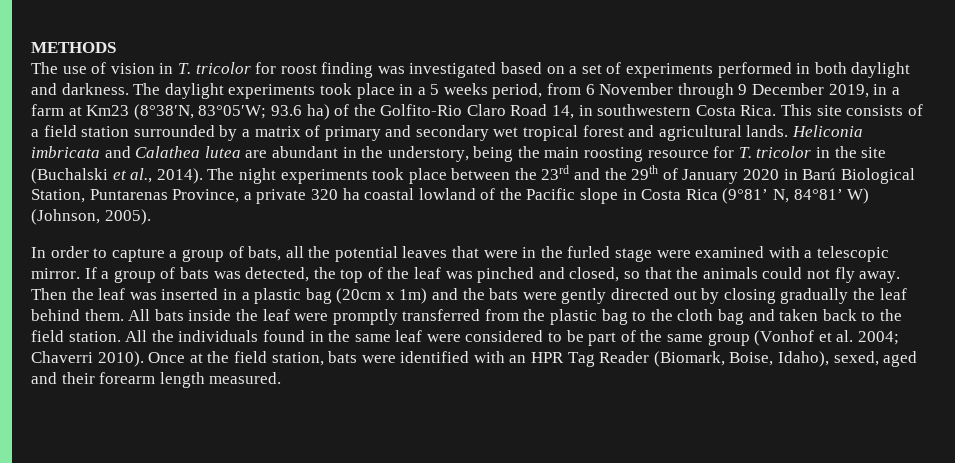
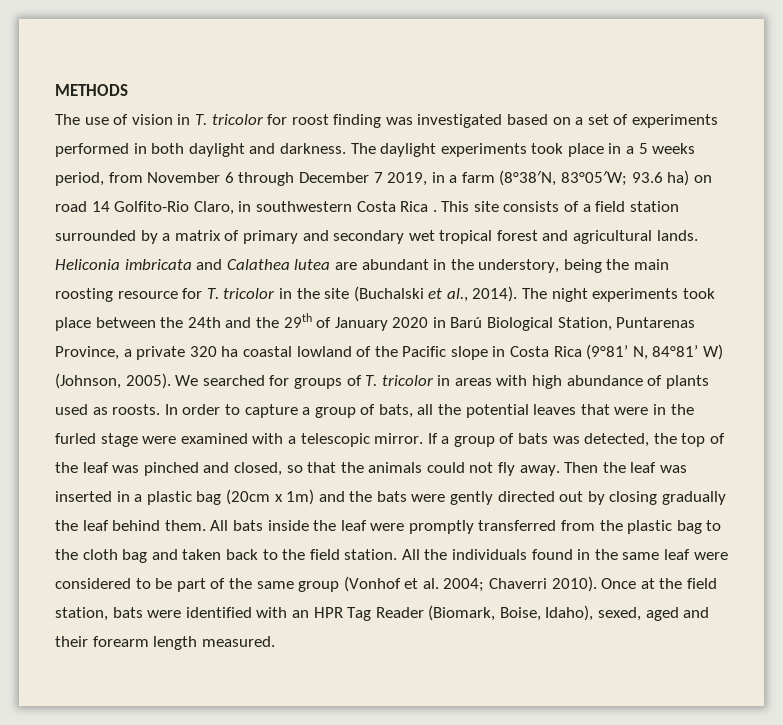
- The daylight experiments took place in a 5 weeks period, from 6 November through 9 December 2019, in a farm at Km23 (8°38′N, 83°05′W; 93.6 ha) of the Golfito-Rio Claro Road 14, in southwestern Costa Rica.
+ The daylight experiments took place in a 5 weeks period, from November 6 through December 7 2019, in a farm (8°38′N, 83°05′W; 93.6 ha) on road 14 Golfito-Rio Claro, in southwestern Costa Rica .
- The night experiments took place between the 23rd and the 29th of January 2020 in Barú Biological Station, Puntarenas Province, a private 320 ha coastal lowland of the Pacific slope in Costa Rica (9°81’ N, 84°81’ W) (Johnson, 2005).
- In order to capture a group of bats, all the potential leaves that were in the furled stage were examined with a telescopic mirror.
+ The night experiments took place between the 24th and the 29th of January 2020 in Barú Biological Station, Puntarenas Province, a private 320 ha coastal lowland of the Pacific slope in Costa Rica (9°81’ N, 84°81’ W) (Johnson, 2005). We searched for groups of T. tricolor in areas with high abundance of plants used as roosts. In order to capture a group of bats, all the potential leaves that were in the furled stage were examined with a telescopic mirror.

